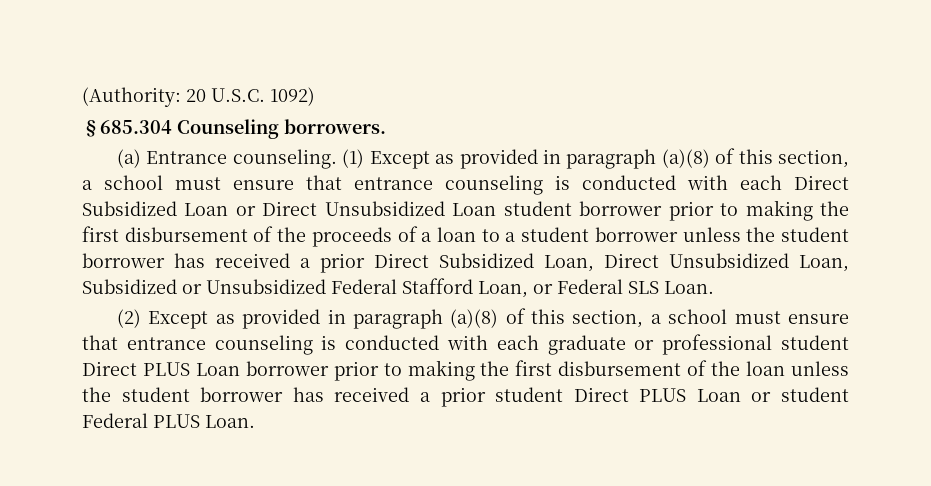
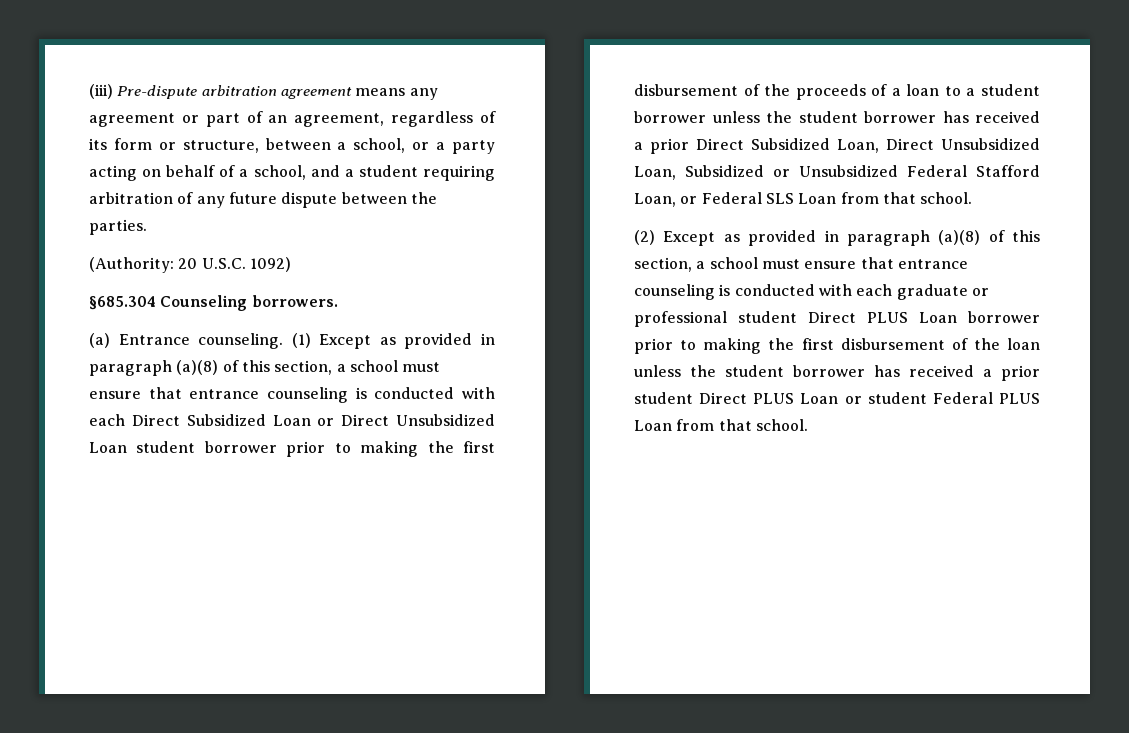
+ (iii) Pre-dispute arbitration agreement means any agreement or part of an agreement, regardless of its form or structure, between a school, or a party acting on behalf of a school, and a student requiring arbitration of any future dispute between the parties.
- (1) Except as provided in paragraph (a)(8) of this section, a school must ensure that entrance counseling is conducted with each Direct Subsidized Loan or Direct Unsubsidized Loan student borrower prior to making the first disbursement of the proceeds of a loan to a student borrower unless the student borrower has received a prior Direct Subsidized Loan, Direct Unsubsidized Loan, Subsidized or Unsubsidized Federal Stafford Loan, or Federal SLS Loan.
+ (1) Except as provided in paragraph (a)(8) of this section, a school must ensure that entrance counseling is conducted with each Direct Subsidized Loan or Direct Unsubsidized Loan student borrower prior to making the first disbursement of the proceeds of a loan to a student borrower unless the student borrower has received a prior Direct Subsidized Loan, Direct Unsubsidized Loan, Subsidized or Unsubsidized Federal Stafford Loan, or Federal SLS Loan from that school.
- (2) Except as provided in paragraph (a)(8) of this section, a school must ensure that entrance counseling is conducted with each graduate or professional student Direct PLUS Loan borrower prior to making the first disbursement of the loan unless the student borrower has received a prior student Direct PLUS Loan or student Federal PLUS Loan.
+ (2) Except as provided in paragraph (a)(8) of this section, a school must ensure that entrance counseling is conducted with each graduate or professional student Direct PLUS Loan borrower prior to making the first disbursement of the loan unless the student borrower has received a prior student Direct PLUS Loan or student Federal PLUS Loan from that school.

